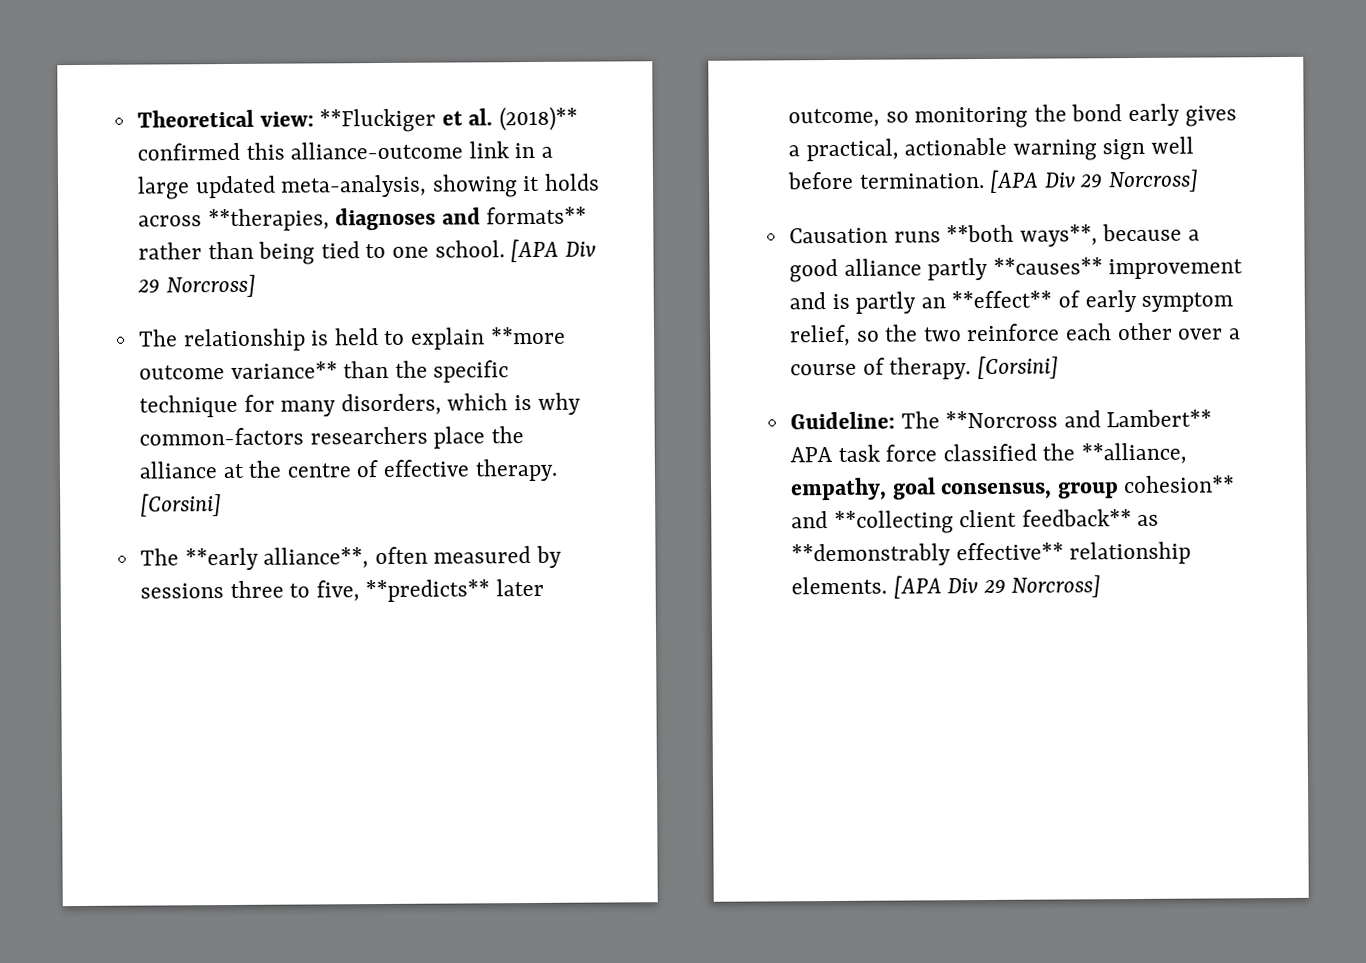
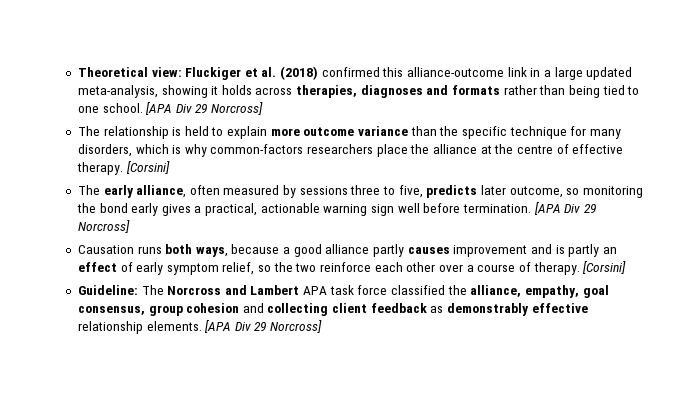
- Theoretical view: **Fluckiger et al. (2018)** confirmed this alliance-outcome link in a large updated meta-analysis, showing it holds across **therapies, diagnoses and formats** rather than being tied to one school.
+ Theoretical view: Fluckiger et al. (2018) confirmed this alliance-outcome link in a large updated meta-analysis, showing it holds across therapies, diagnoses and formats rather than being tied to one school.
- The relationship is held to explain **more outcome variance** than the specific technique for many disorders, which is why common-factors researchers place the alliance at the centre of effective therapy.
+ The relationship is held to explain more outcome variance than the specific technique for many disorders, which is why common-factors researchers place the alliance at the centre of effective therapy.
- The **early alliance**, often measured by sessions three to five, **predicts** later outcome, so monitoring the bond early gives a practical, actionable warning sign well before termination.
+ The early alliance, often measured by sessions three to five, predicts later outcome, so monitoring the bond early gives a practical, actionable warning sign well before termination.
- Causation runs **both ways**, because a good alliance partly **causes** improvement and is partly an **effect** of early symptom relief, so the two reinforce each other over a course of therapy.
+ Causation runs both ways, because a good alliance partly causes improvement and is partly an effect of early symptom relief, so the two reinforce each other over a course of therapy.
- Guideline: The **Norcross and Lambert** APA task force classified the **alliance, empathy, goal consensus, group cohesion** and **collecting client feedback** as **demonstrably effective** relationship elements.
+ Guideline: The Norcross and Lambert APA task force classified the alliance, empathy, goal consensus, group cohesion and collecting client feedback as demonstrably effective relationship elements.

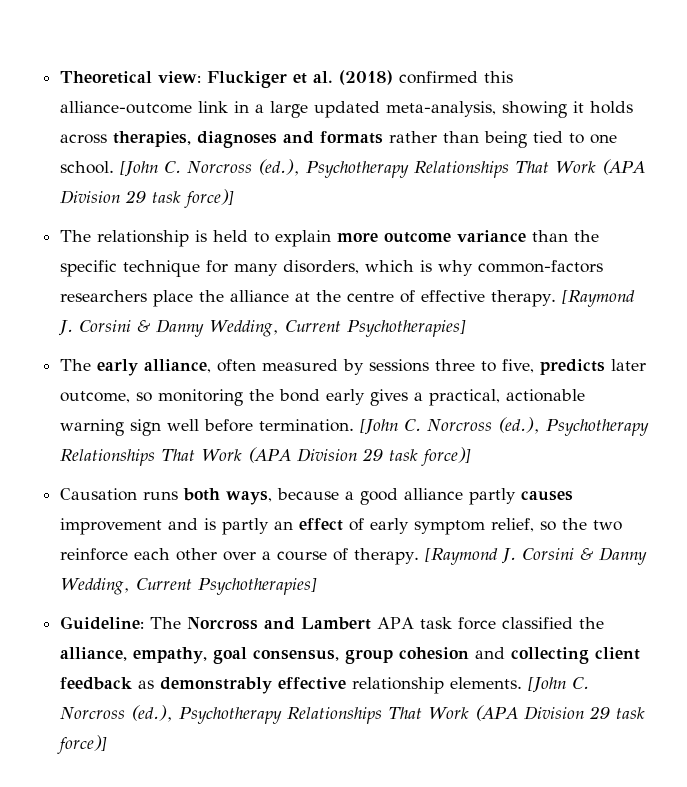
- Theoretical view: Fluckiger et al. (2018) confirmed this alliance-outcome link in a large updated meta-analysis, showing it holds across therapies, diagnoses and formats rather than being tied to one school. [APA Div 29 Norcross]
+ Theoretical view: Fluckiger et al. (2018) confirmed this alliance-outcome link in a large updated meta-analysis, showing it holds across therapies, diagnoses and formats rather than being tied to one school. [John C. Norcross (ed.), Psychotherapy Relationships That Work (APA Division 29 task force)]
- The relationship is held to explain more outcome variance than the specific technique for many disorders, which is why common-factors researchers place the alliance at the centre of effective therapy. [Corsini]
+ The relationship is held to explain more outcome variance than the specific technique for many disorders, which is why common-factors researchers place the alliance at the centre of effective therapy. [Raymond J. Corsini & Danny Wedding, Current Psychotherapies]
- The early alliance, often measured by sessions three to five, predicts later outcome, so monitoring the bond early gives a practical, actionable warning sign well before termination. [APA Div 29 Norcross]
+ The early alliance, often measured by sessions three to five, predicts later outcome, so monitoring the bond early gives a practical, actionable warning sign well before termination. [John C. Norcross (ed.), Psychotherapy Relationships That Work (APA Division 29 task force)]
- Causation runs both ways, because a good alliance partly causes improvement and is partly an effect of early symptom relief, so the two reinforce each other over a course of therapy. [Corsini]
+ Causation runs both ways, because a good alliance partly causes improvement and is partly an effect of early symptom relief, so the two reinforce each other over a course of therapy. [Raymond J. Corsini & Danny Wedding, Current Psychotherapies]
- Guideline: The Norcross and Lambert APA task force classified the alliance, empathy, goal consensus, group cohesion and collecting client feedback as demonstrably effective relationship elements. [APA Div 29 Norcross]
+ Guideline: The Norcross and Lambert APA task force classified the alliance, empathy, goal consensus, group cohesion and collecting client feedback as demonstrably effective relationship elements. [John C. Norcross (ed.), Psychotherapy Relationships That Work (APA Division 29 task force)]

